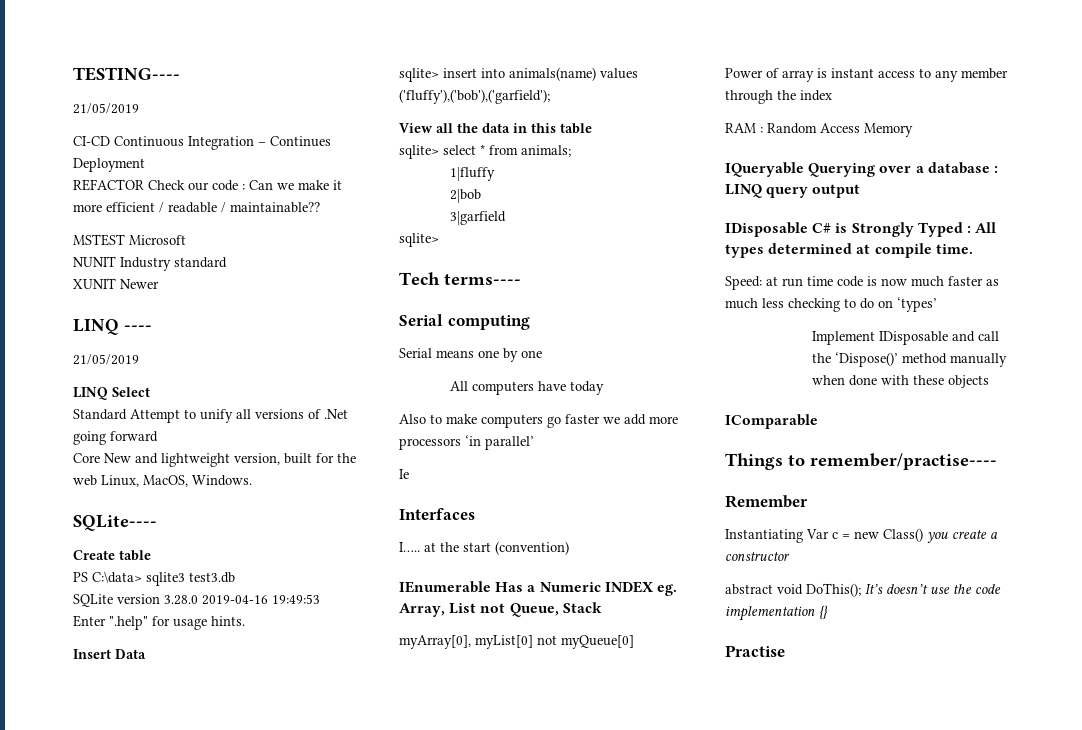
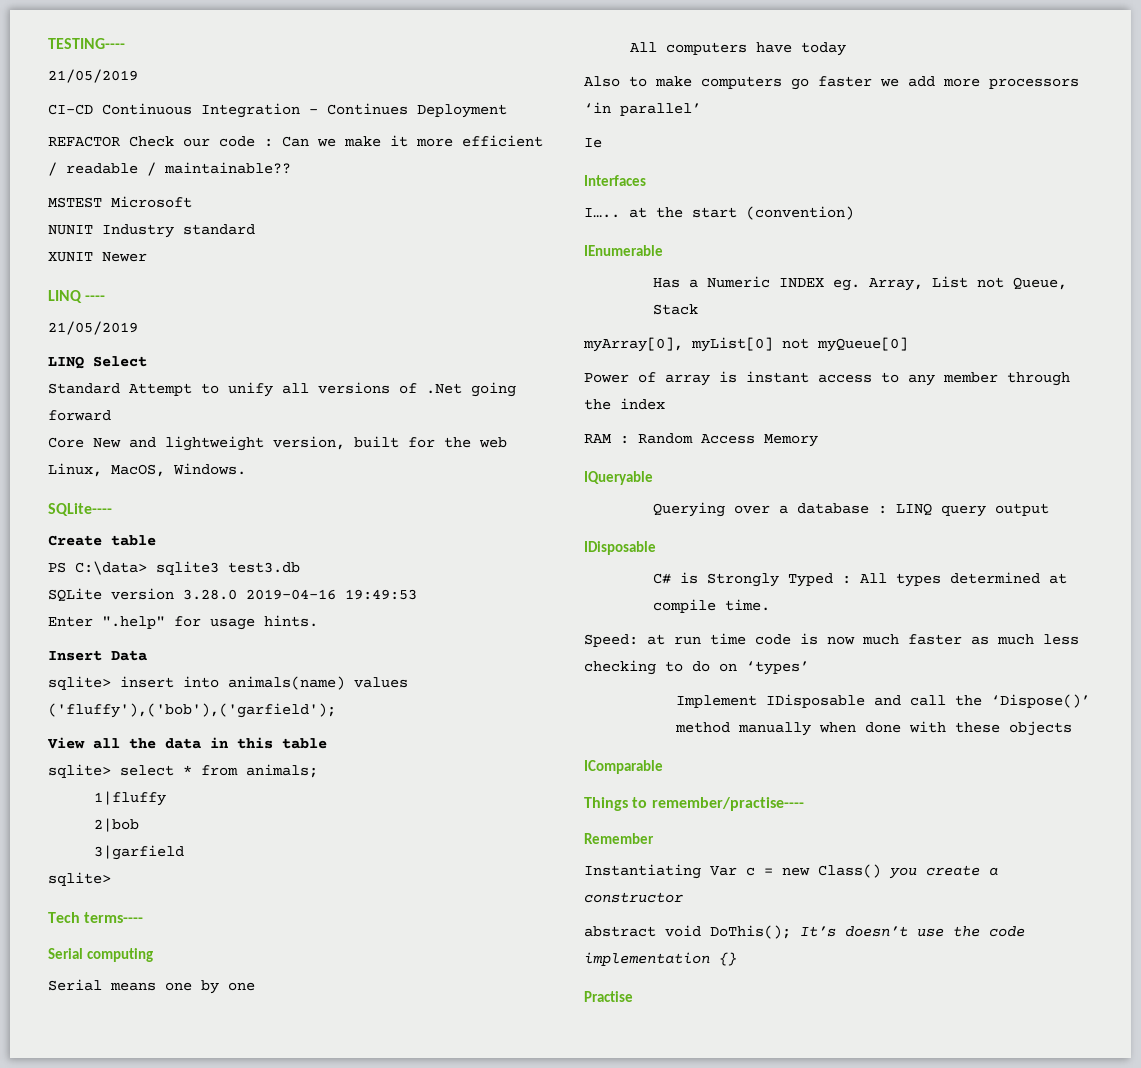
- IEnumerable Has a Numeric INDEX eg. Array, List not Queue, Stack
+ IEnumerable
+ Has a Numeric INDEX eg. Array, List not Queue, Stack
- IQueryable Querying over a database : LINQ query output
- IDisposable C# is Strongly Typed : All types determined at compile time.
+ IQueryable
+ Querying over a database : LINQ query output
+ IDisposable
+ C# is Strongly Typed : All types determined at compile time.

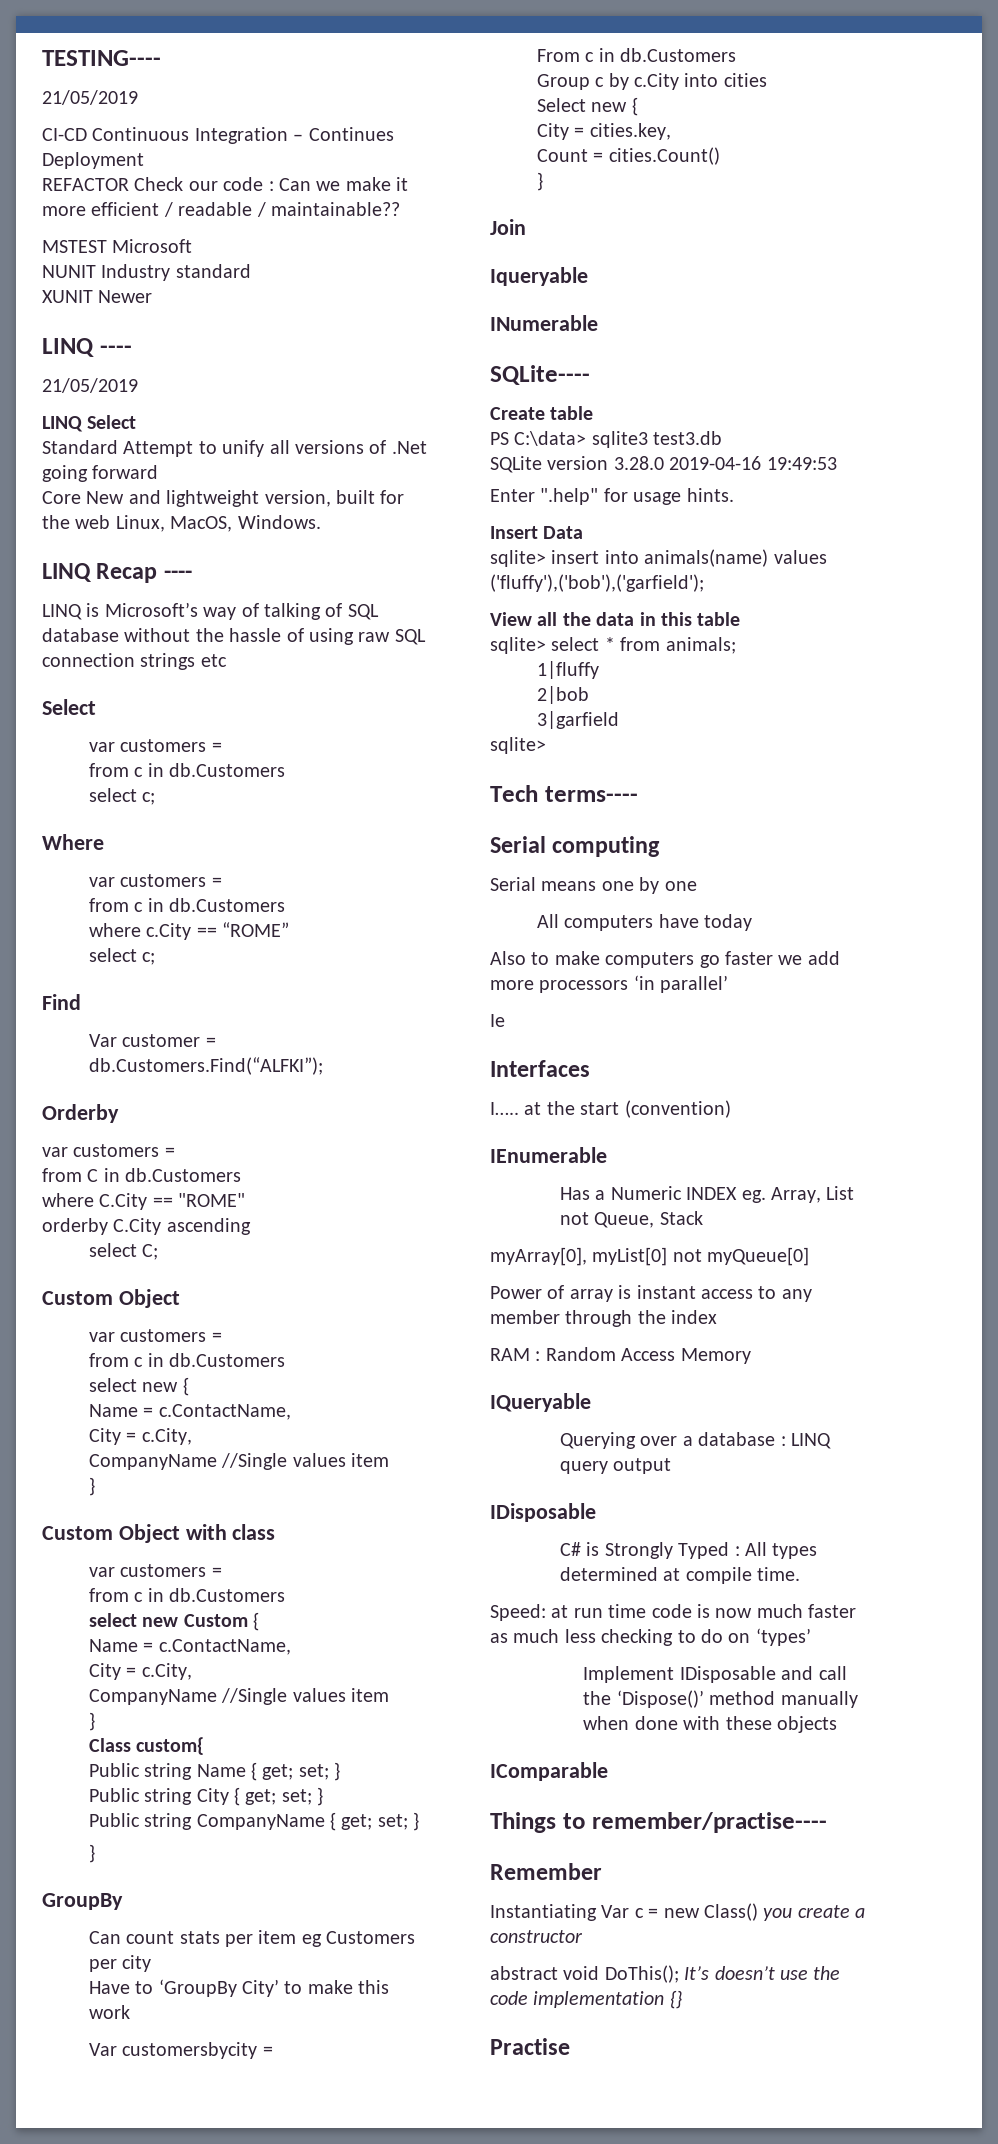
+ LINQ Recap ----
+ LINQ is Microsoft’s way of talking of SQL database without the hassle of using raw SQL connection strings etc
+ Select
+ var customers =
+ from c in db.Customers
+ select c;
+ Where
+ var customers =
+ from c in db.Customers
+ where c.City == “ROME”
+ select c;
+ Find
+ Var customer = db.Customers.Find(“ALFKI”);
+ Orderby
+ var customers =
+ from C in db.Customers
+ where C.City == "ROME"
+ orderby C.City ascending
+ select C;
+ Custom Object
+ var customers =
+ from c in db.Customers
+ select new {
+ Name = c.ContactName,
+ City = c.City,
+ CompanyName //Single values item
+ }
+ Custom Object with class
+ var customers =
+ from c in db.Customers
+ select new Custom {
+ Name = c.ContactName,
+ City = c.City,
+ CompanyName //Single values item
+ }
+ Class custom{
+ Public string Name { get; set; }
+ Public string City { get; set; }
+ Public string CompanyName { get; set; }
+ }
+ GroupBy
+ Can count stats per item eg Customers per city
+ Have to ‘GroupBy City’ to make this work
+ Var customersbycity =
+ From c in db.Customers
+ Group c by c.City into cities
+ Select new {
+ City = cities.key,
+ Count = cities.Count()
+ }
+ Join
+ Iqueryable
+ INumerable

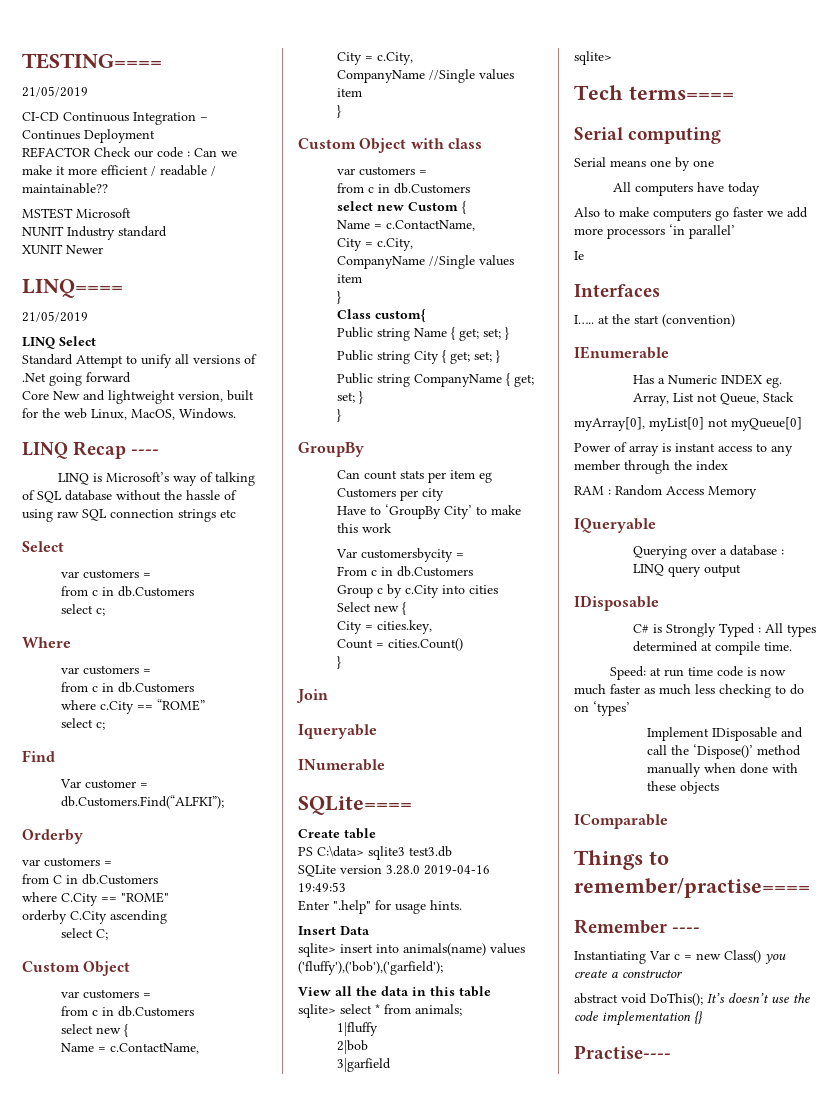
- TESTING----
+ TESTING====
- LINQ ----
+ LINQ====
- SQLite----
+ SQLite====
- Tech terms----
+ Tech terms====
- Things to remember/practise----
+ Things to remember/practise====
- Remember
+ Remember ----
- Practise
+ Practise----

